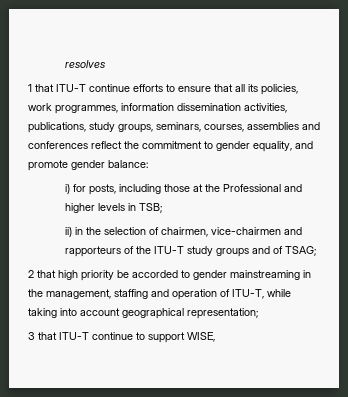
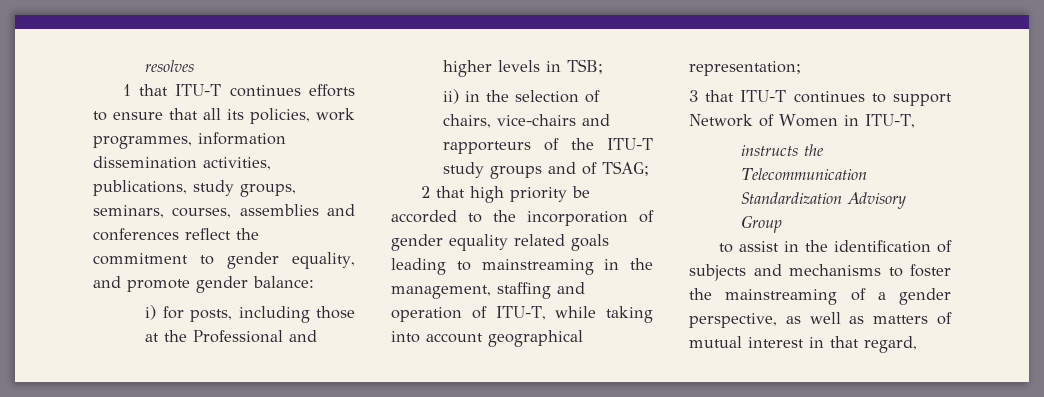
- 1 that ITU-T continue efforts to ensure that all its policies, work programmes, information dissemination activities, publications, study groups, seminars, courses, assemblies and conferences reflect the commitment to gender equality, and promote gender balance:
+ 1 that ITU-T continues efforts to ensure that all its policies, work programmes, information dissemination activities, publications, study groups, seminars, courses, assemblies and conferences reflect the commitment to gender equality, and promote gender balance:
- ii) in the selection of chairmen, vice-chairmen and rapporteurs of the ITU-T study groups and of TSAG;
+ ii) in the selection of chairs, vice-chairs and rapporteurs of the ITU-T study groups and of TSAG;
- 2 that high priority be accorded to gender mainstreaming in the management, staffing and operation of ITU-T, while taking into account geographical representation;
+ 2 that high priority be accorded to the incorporation of gender equality related goals leading to mainstreaming in the management, staffing and operation of ITU-T, while taking into account geographical representation;
- 3 that ITU-T continue to support WISE,
+ 3 that ITU-T continues to support Network of Women in ITU-T,
+ instructs the Telecommunication Standardization Advisory Group
+ to assist in the identification of subjects and mechanisms to foster the mainstreaming of a gender perspective, as well as matters of mutual interest in that regard,

